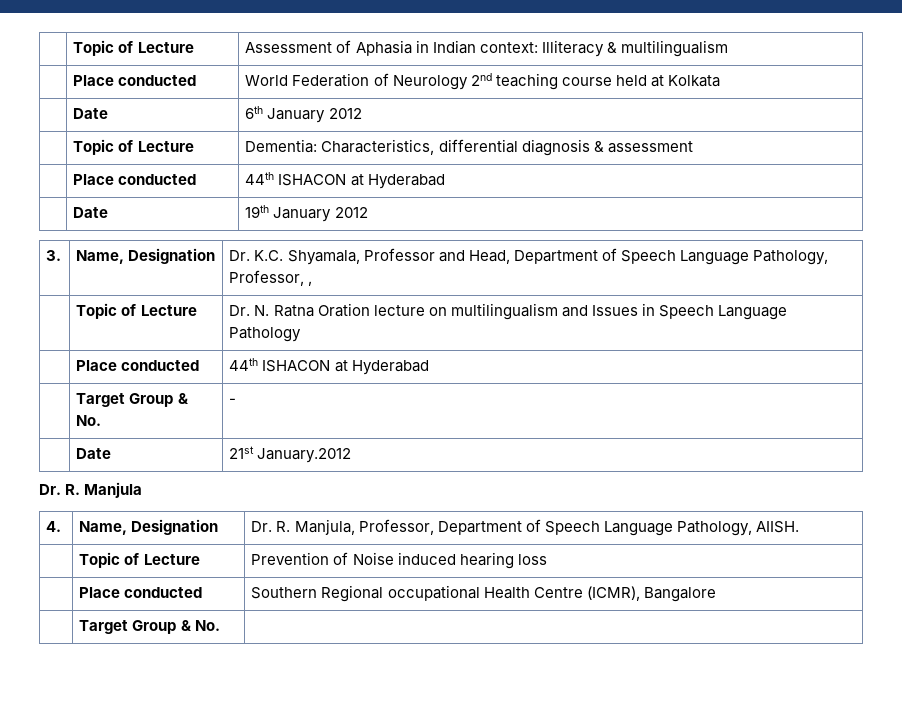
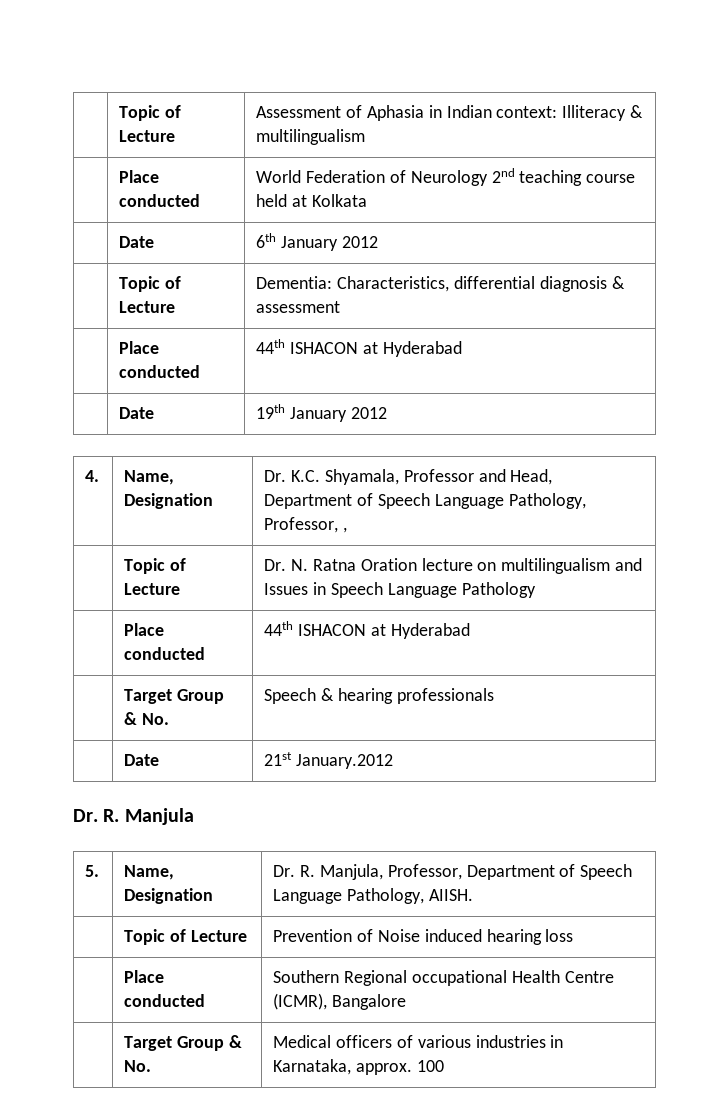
- 3. | Name, Designation | Dr. K.C. Shyamala, Professor and Head, Department of Speech Language Pathology, Professor, ,
+ 4. | Name, Designation | Dr. K.C. Shyamala, Professor and Head, Department of Speech Language Pathology, Professor, ,
- | Target Group & No. | -
+ | Target Group & No. | Speech & hearing professionals
- 4. | Name, Designation | Dr. R. Manjula, Professor, Department of Speech Language Pathology, AIISH.
+ 5. | Name, Designation | Dr. R. Manjula, Professor, Department of Speech Language Pathology, AIISH.
  | Place conducted | Southern Regional occupational Health Centre (ICMR), Bangalore
- | Target Group & No. |
+ | Target Group & No. | Medical officers of various industries in Karnataka, approx. 100

